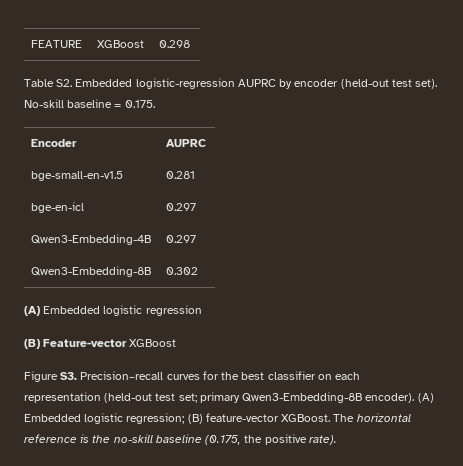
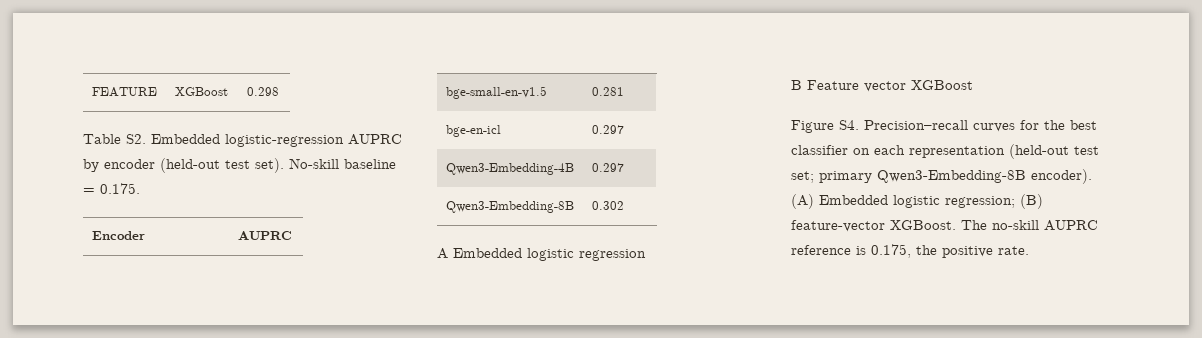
- (A) Embedded logistic regression
+ A Embedded logistic regression
- (B) Feature-vector XGBoost
+ B Feature vector XGBoost
- Figure S3. Precision–recall curves for the best classifier on each representation (held-out test set; primary Qwen3-Embedding-8B encoder).
+ Figure S4. Precision–recall curves for the best classifier on each representation (held-out test set; primary Qwen3-Embedding-8B encoder).
- The horizontal reference is the no-skill baseline (0.175, the positive rate).
+ The no-skill AUPRC reference is 0.175, the positive rate.

